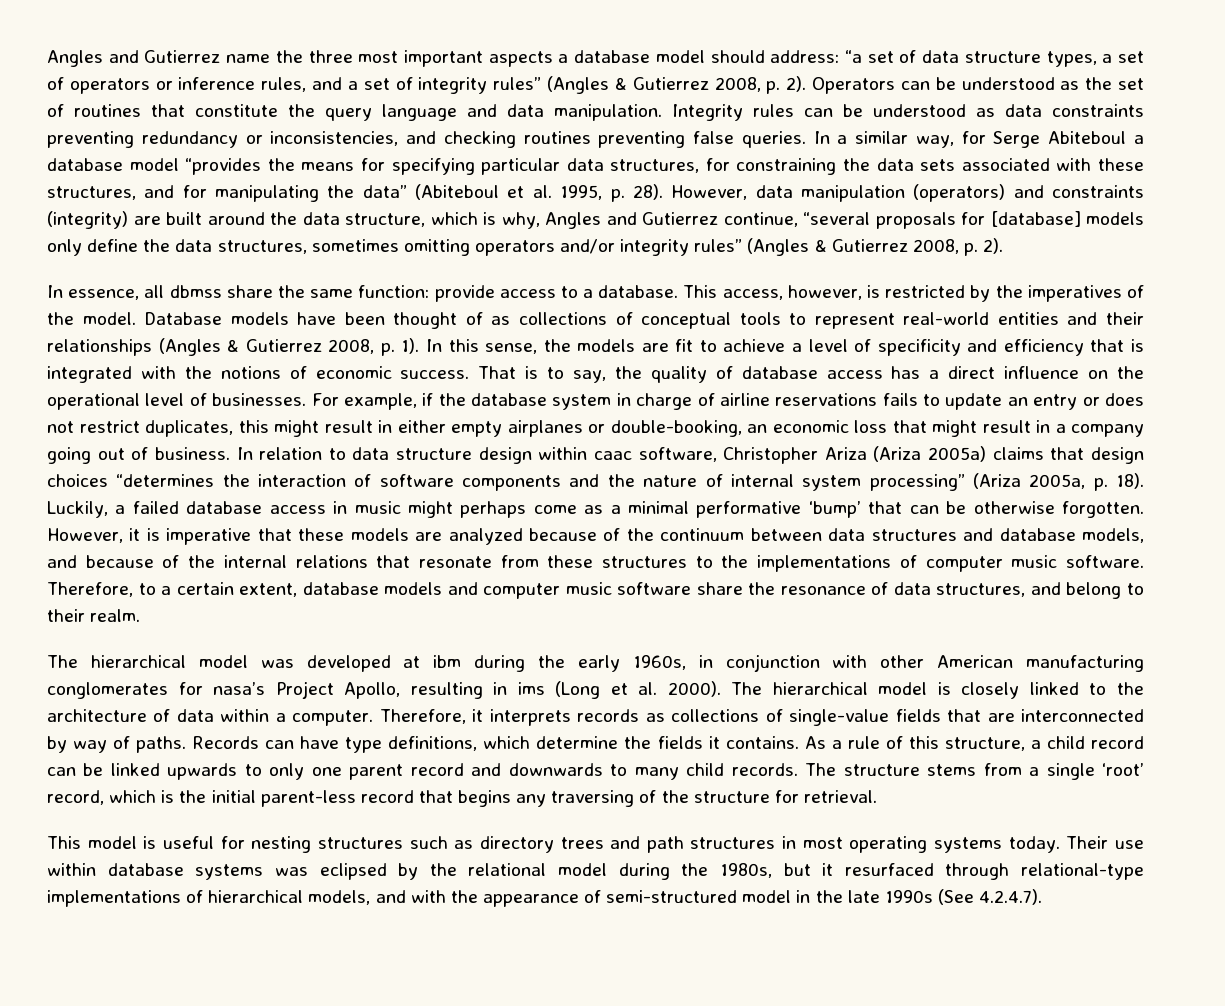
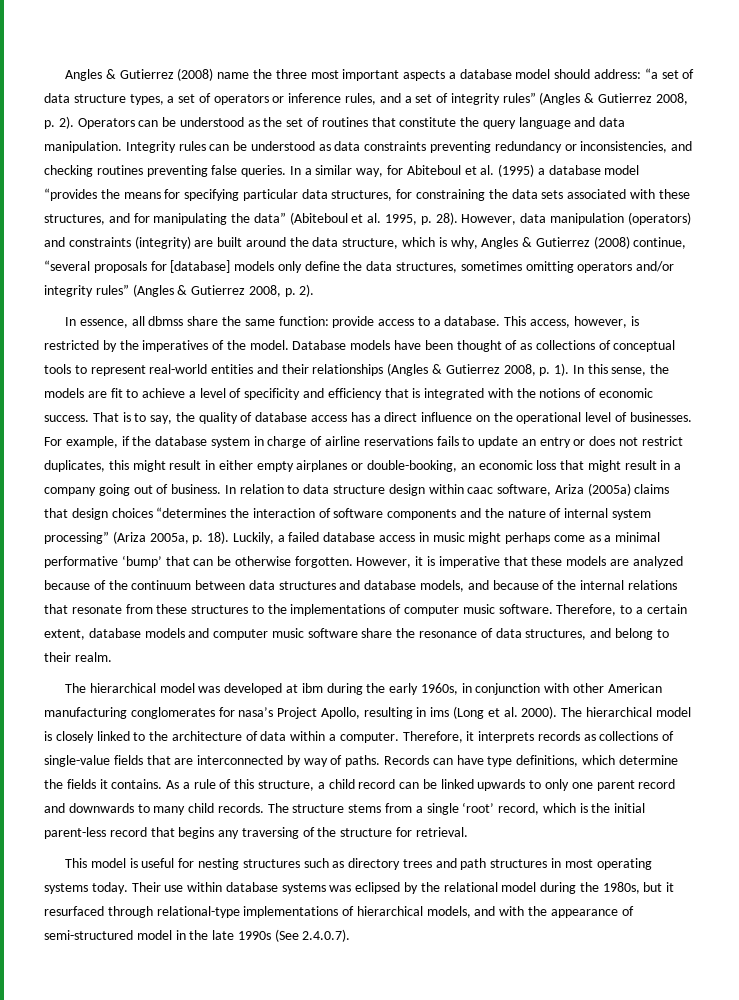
- Angles and Gutierrez name the three most important aspects a database model should address: “a set of data structure types, a set of operators or inference rules, and a set of integrity rules” (Angles & Gutierrez 2008, p. 2).
+ Angles & Gutierrez (2008) name the three most important aspects a database model should address: “a set of data structure types, a set of operators or inference rules, and a set of integrity rules” (Angles & Gutierrez 2008, p. 2).
- In a similar way, for Serge Abiteboul a database model “provides the means for specifying particular data structures, for constraining the data sets associated with these structures, and for manipulating the data” (Abiteboul et al. 1995, p. 28).
+ In a similar way, for Abiteboul et al. (1995) a database model “provides the means for specifying particular data structures, for constraining the data sets associated with these structures, and for manipulating the data” (Abiteboul et al. 1995, p. 28).
- However, data manipulation (operators) and constraints (integrity) are built around the data structure, which is why, Angles and Gutierrez continue, “several proposals for [database] models only define the data structures, sometimes omitting operators and/or integrity rules” (Angles & Gutierrez 2008, p. 2).
+ However, data manipulation (operators) and constraints (integrity) are built around the data structure, which is why, Angles & Gutierrez (2008) continue, “several proposals for [database] models only define the data structures, sometimes omitting operators and/or integrity rules” (Angles & Gutierrez 2008, p. 2).
- In relation to data structure design within caac software, Christopher Ariza (Ariza 2005a) claims that design choices “determines the interaction of software components and the nature of internal system processing” (Ariza 2005a, p. 18).
+ In relation to data structure design within caac software, Ariza (2005a) claims that design choices “determines the interaction of software components and the nature of internal system processing” (Ariza 2005a, p. 18).
- Their use within database systems was eclipsed by the relational model during the 1980s, but it resurfaced through relational-type implementations of hierarchical models, and with the appearance of semi-structured model in the late 1990s (See 4.2.4.7).
+ Their use within database systems was eclipsed by the relational model during the 1980s, but it resurfaced through relational-type implementations of hierarchical models, and with the appearance of semi-structured model in the late 1990s (See 2.4.0.7).

